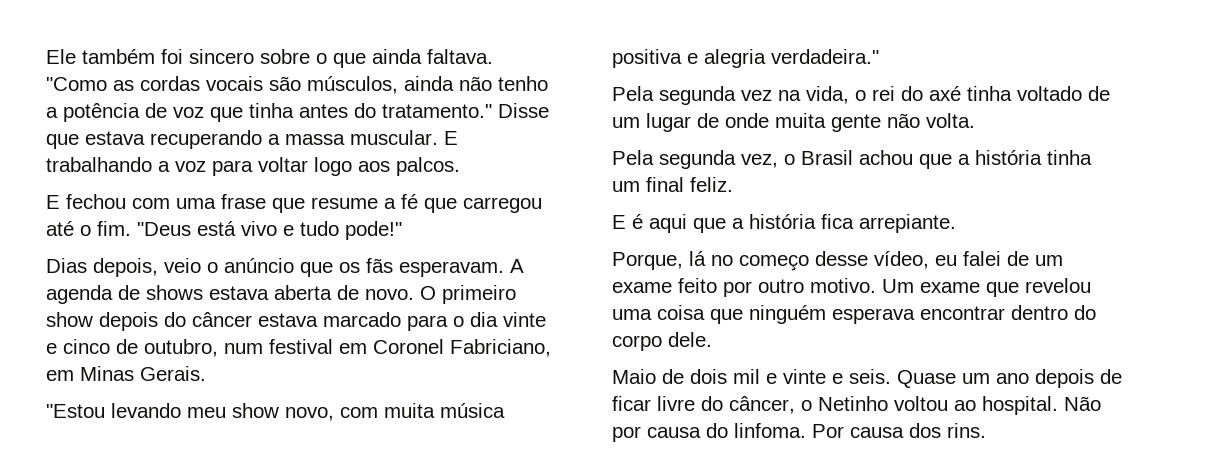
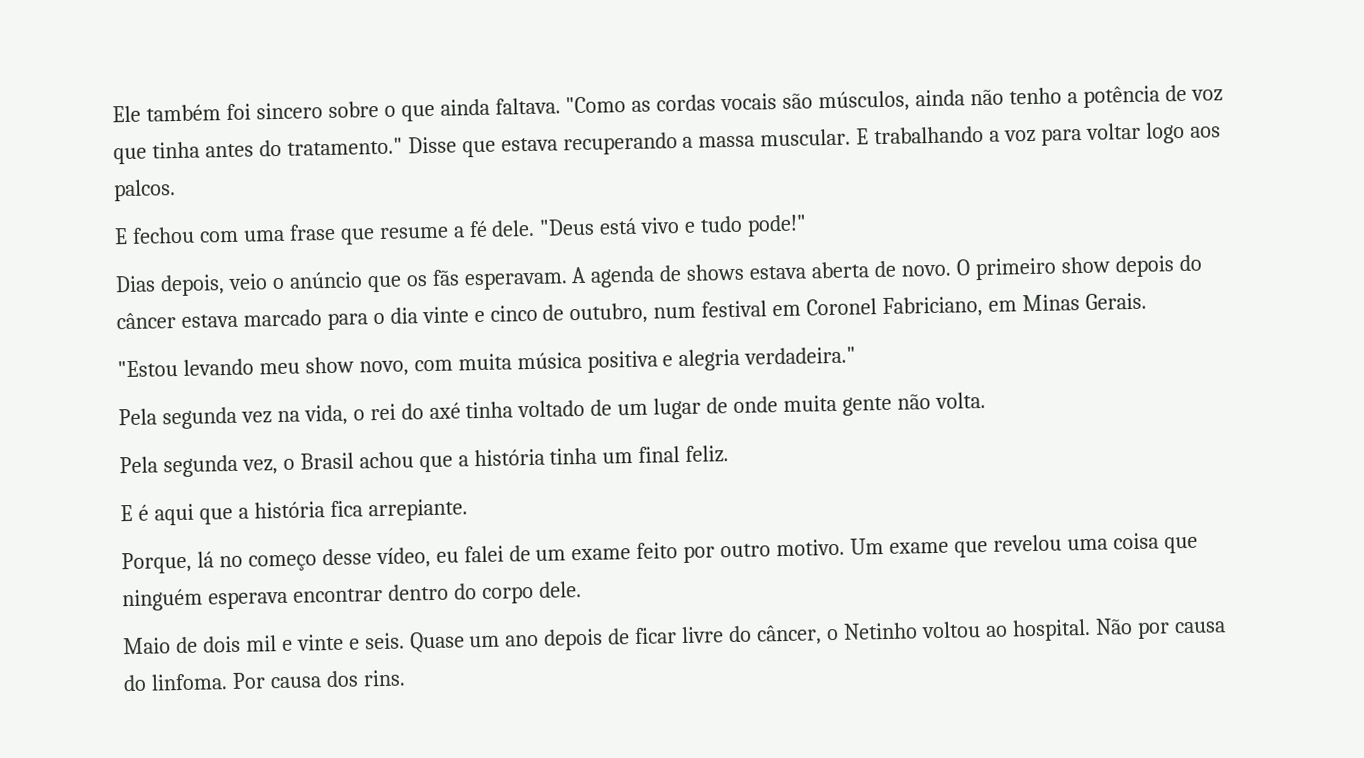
- E fechou com uma frase que resume a fé que carregou até o fim.
+ E fechou com uma frase que resume a fé dele.

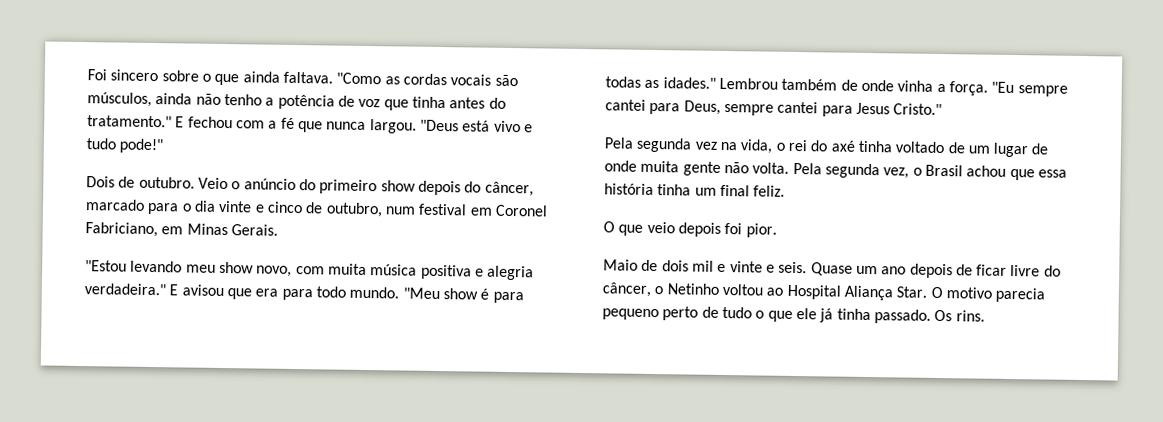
- Ele também foi sincero sobre o que ainda faltava.
+ Foi sincero sobre o que ainda faltava.
- Disse que estava recuperando a massa muscular. E trabalhando a voz para voltar logo aos palcos.
- E fechou com uma frase que resume a fé dele.
+ E fechou com a fé que nunca largou.
- Dias depois, veio o anúncio que os fãs esperavam. A agenda de shows estava aberta de novo. O primeiro show depois do câncer estava marcado para o dia vinte e cinco de outubro, num festival em Coronel Fabriciano, em Minas Gerais.
+ Dois de outubro. Veio o anúncio do primeiro show depois do câncer, marcado para o dia vinte e cinco de outubro, num festival em Coronel Fabriciano, em Minas Gerais.
+ E avisou que era para todo mundo. "Meu show é para todas as idades." Lembrou também de onde vinha a força. "Eu sempre cantei para Deus, sempre cantei para Jesus Cristo."
- Pela segunda vez na vida, o rei do axé tinha voltado de um lugar de onde muita gente não volta.
- Pela segunda vez, o Brasil achou que a história tinha um final feliz.
+ Pela segunda vez na vida, o rei do axé tinha voltado de um lugar de onde muita gente não volta. Pela segunda vez, o Brasil achou que essa história tinha um final feliz.
- E é aqui que a história fica arrepiante.
- Porque, lá no começo desse vídeo, eu falei de um exame feito por outro motivo. Um exame que revelou uma coisa que ninguém esperava encontrar dentro do corpo dele.
+ O que veio depois foi pior.
- Quase um ano depois de ficar livre do câncer, o Netinho voltou ao hospital. Não por causa do linfoma. Por causa dos rins.
+ Quase um ano depois de ficar livre do câncer, o Netinho voltou ao Hospital Aliança Star. O motivo parecia pequeno perto de tudo o que ele já tinha passado. Os rins.

